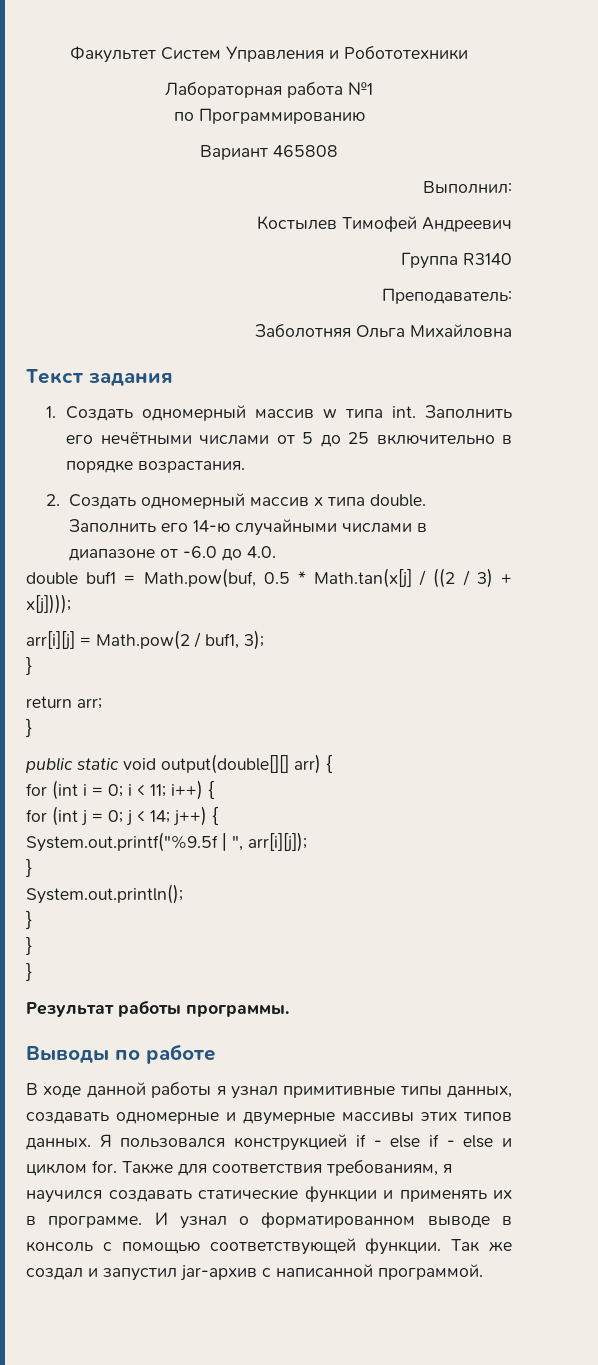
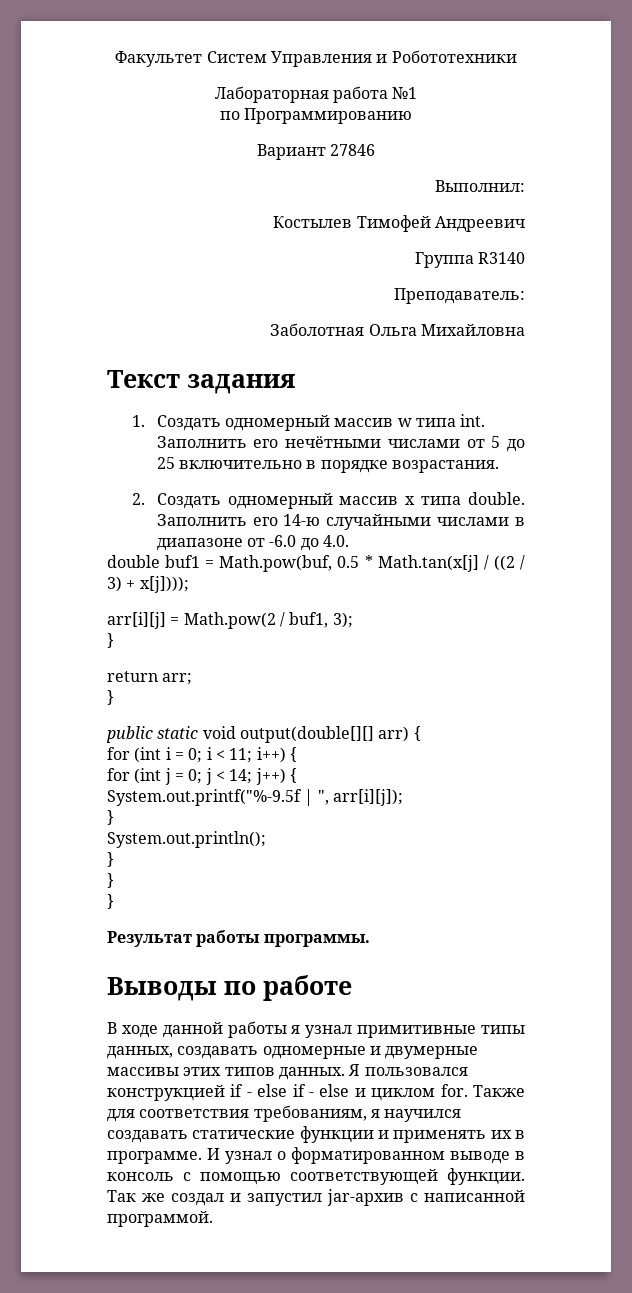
- Вариант 465808
+ Вариант 27846
- Заболотняя Ольга Михайловна
+ Заболотная Ольга Михайловна
- System.out.printf("%9.5f | ", arr[i][j]);
+ System.out.printf("%-9.5f | ", arr[i][j]);

